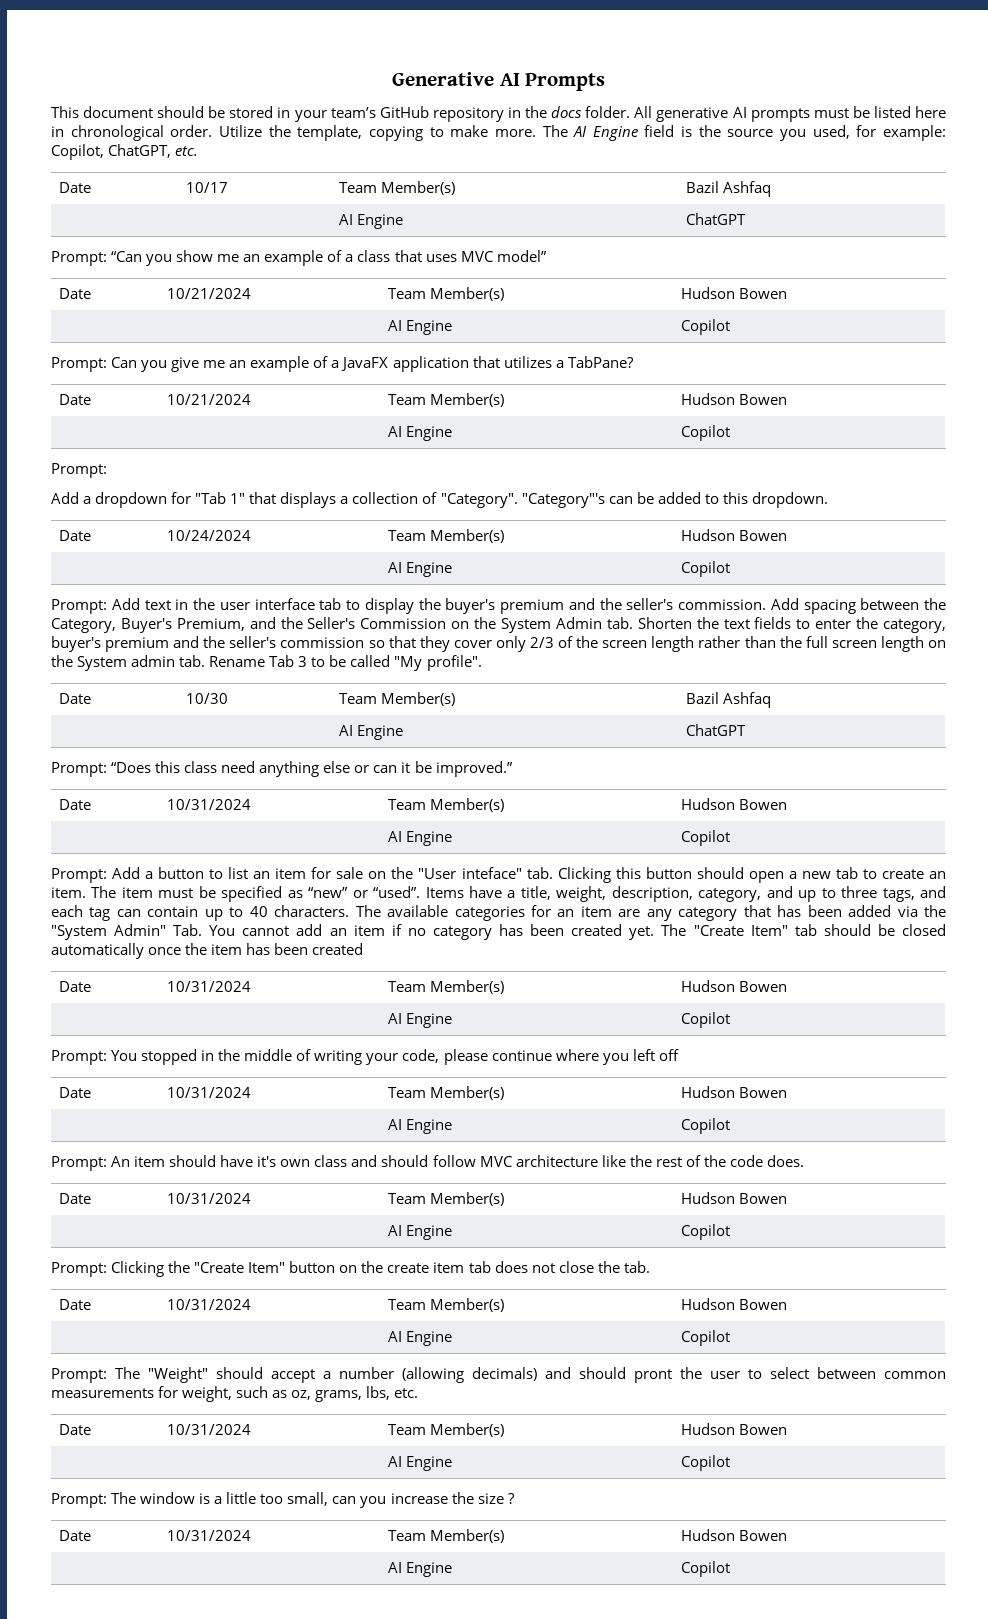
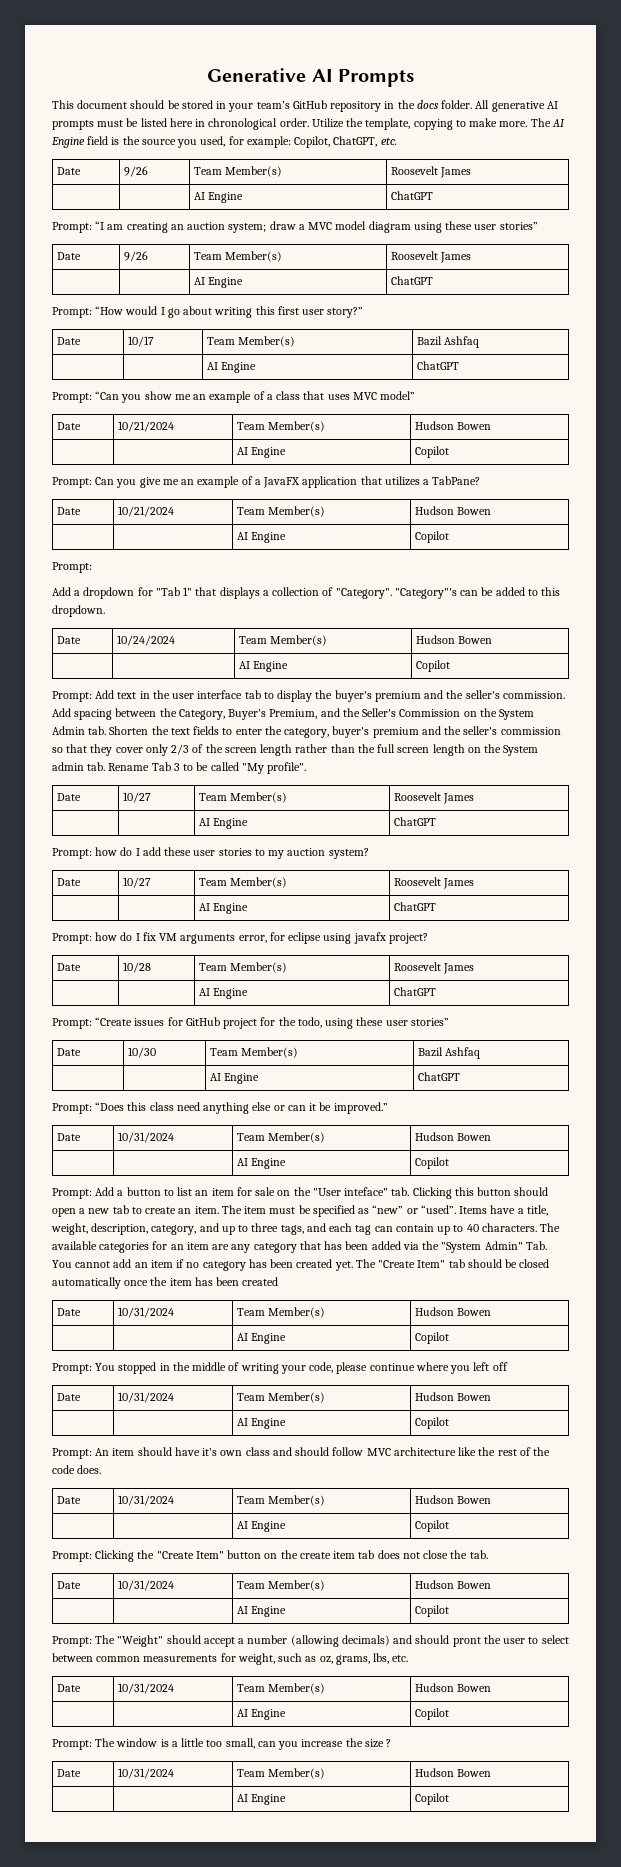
  The AI Engine field is the source you used, for example: Copilot, ChatGPT, etc.
+ Date | 9/26 | Team Member(s) | Roosevelt James
+ | | AI Engine | ChatGPT
+ Prompt: “I am creating an auction system; draw a MVC model diagram using these user stories”
+ Date | 9/26 | Team Member(s) | Roosevelt James
+ | | AI Engine | ChatGPT
+ Prompt: “How would I go about writing this first user story?”
  Add spacing between the Category, Buyer's Premium, and the Seller's Commission on the System Admin tab. Shorten the text fields to enter the category, buyer's premium and the seller's commission so that they cover only 2/3 of the screen length rather than the full screen length on the System admin tab. Rename Tab 3 to be called "My profile".
+ Date | 10/27 | Team Member(s) | Roosevelt James
+ | | AI Engine | ChatGPT
+ Prompt: how do I add these user stories to my auction system?
+ Date | 10/27 | Team Member(s) | Roosevelt James
+ | | AI Engine | ChatGPT
+ Prompt: how do I fix VM arguments error, for eclipse using javafx project?
+ Date | 10/28 | Team Member(s) | Roosevelt James
+ | | AI Engine | ChatGPT
+ Prompt: “Create issues for GitHub project for the todo, using these user stories”

